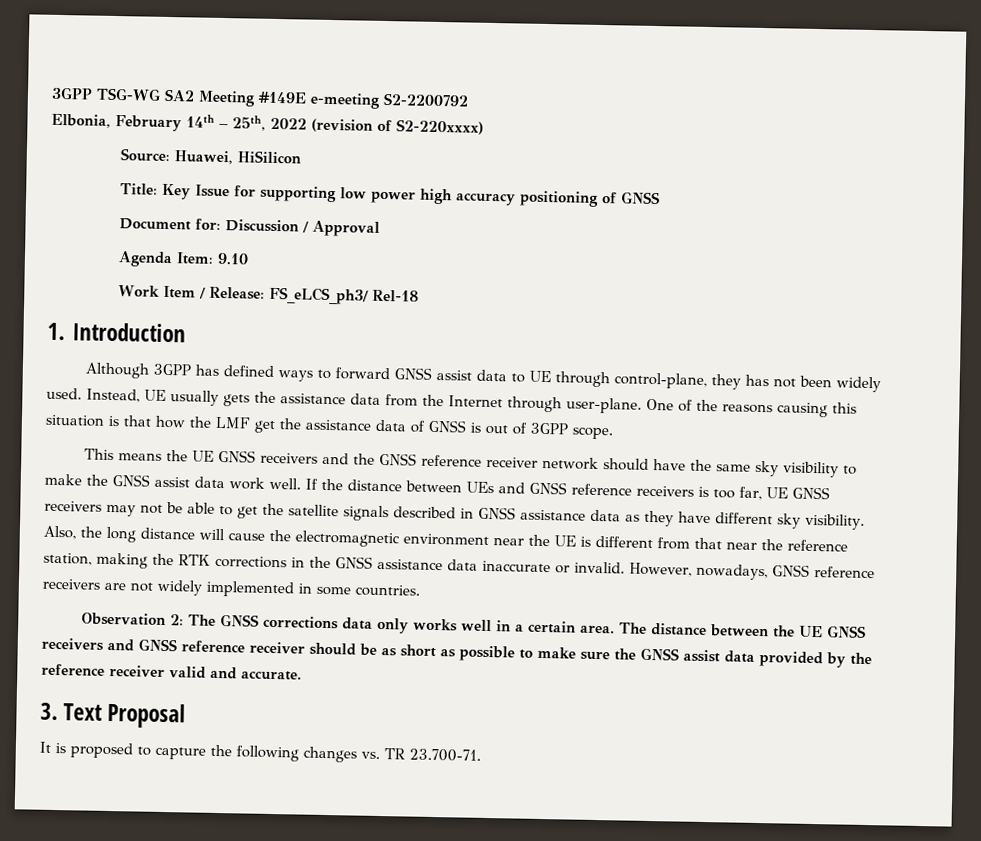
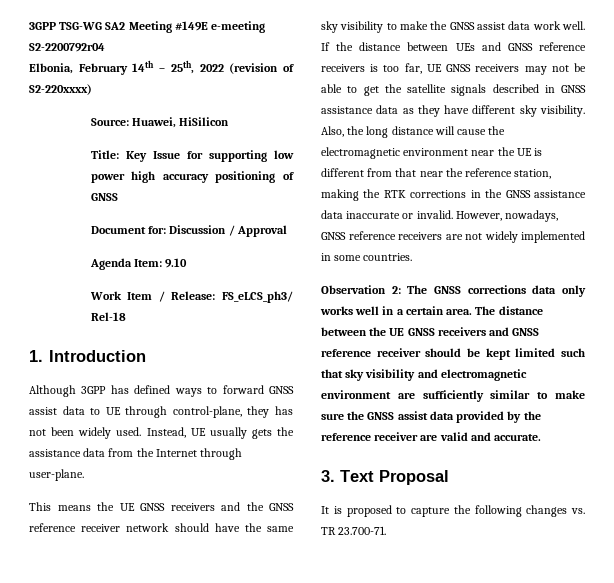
- 3GPP TSG-WG SA2 Meeting #149E e-meeting S2-2200792
+ 3GPP TSG-WG SA2 Meeting #149E e-meeting S2-2200792r04
- One of the reasons causing this situation is that how the LMF get the assistance data of GNSS is out of 3GPP scope.
- The distance between the UE GNSS receivers and GNSS reference receiver should be as short as possible to make sure the GNSS assist data provided by the reference receiver valid and accurate.
+ The distance between the UE GNSS receivers and GNSS reference receiver should be kept limited such that sky visibility and electromagnetic environment are sufficiently similar to make sure the GNSS assist data provided by the reference receiver are valid and accurate.

